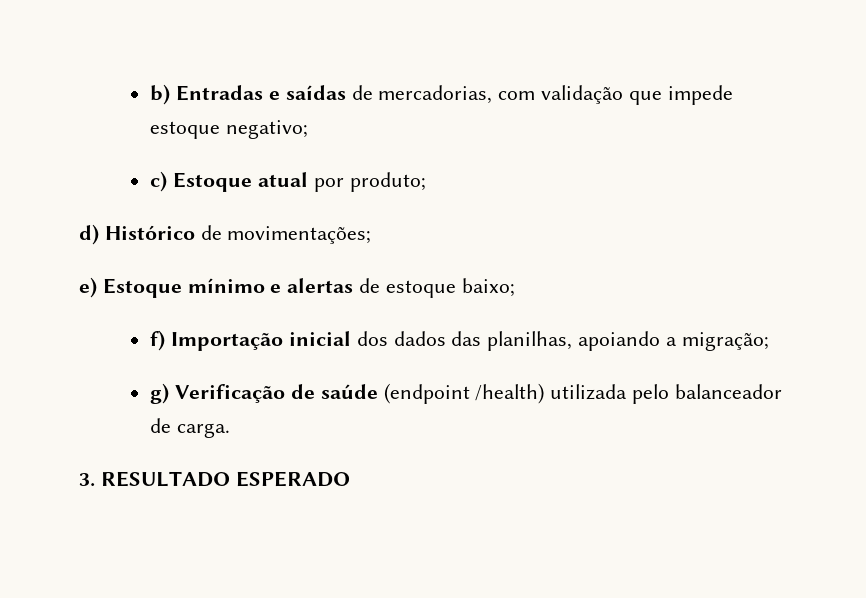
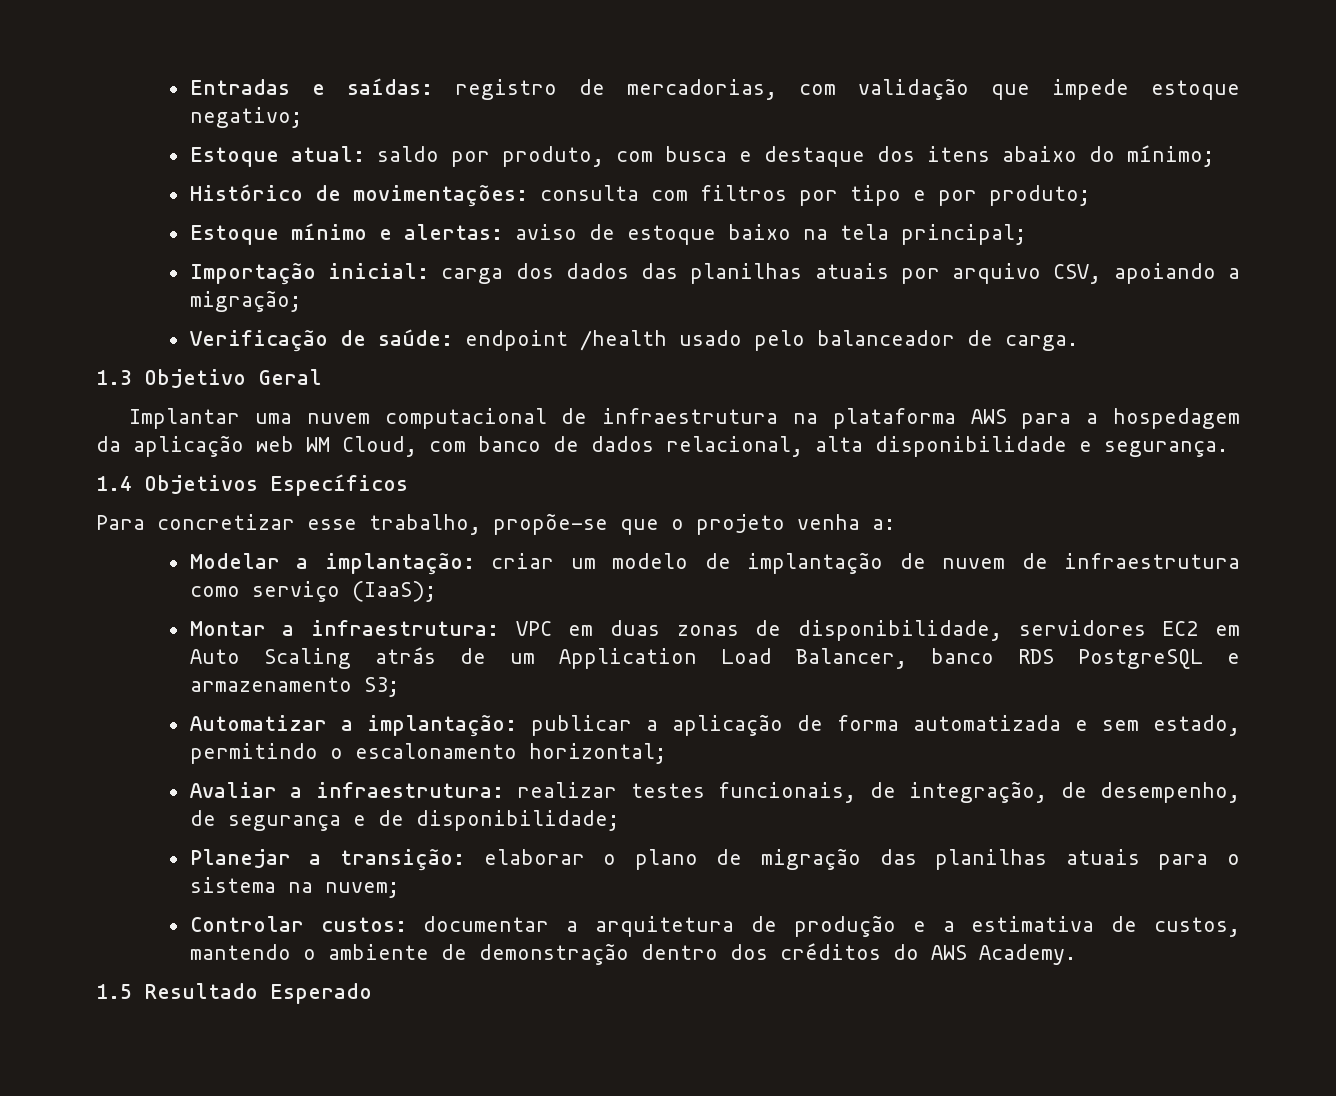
- b) Entradas e saídas de mercadorias, com validação que impede estoque negativo;
+ Entradas e saídas: registro de mercadorias, com validação que impede estoque negativo;
- c) Estoque atual por produto;
- d) Histórico de movimentações;
- e) Estoque mínimo e alertas de estoque baixo;
- f) Importação inicial dos dados das planilhas, apoiando a migração;
+ Estoque atual: saldo por produto, com busca e destaque dos itens abaixo do mínimo;
+ Histórico de movimentações: consulta com filtros por tipo e por produto;
+ Estoque mínimo e alertas: aviso de estoque baixo na tela principal;
+ Importação inicial: carga dos dados das planilhas atuais por arquivo CSV, apoiando a migração;
- g) Verificação de saúde (endpoint /health) utilizada pelo balanceador de carga.
+ Verificação de saúde: endpoint /health usado pelo balanceador de carga.
- 3. RESULTADO ESPERADO
+ 1.3 Objetivo Geral
+ Implantar uma nuvem computacional de infraestrutura na plataforma AWS para a hospedagem da aplicação web WM Cloud, com banco de dados relacional, alta disponibilidade e segurança.
+ 1.4 Objetivos Específicos
+ Para concretizar esse trabalho, propõe-se que o projeto venha a:
+ Modelar a implantação: criar um modelo de implantação de nuvem de infraestrutura como serviço (IaaS);
+ Montar a infraestrutura: VPC em duas zonas de disponibilidade, servidores EC2 em Auto Scaling atrás de um Application Load Balancer, banco RDS PostgreSQL e armazenamento S3;
+ Automatizar a implantação: publicar a aplicação de forma automatizada e sem estado, permitindo o escalonamento horizontal;
+ Avaliar a infraestrutura: realizar testes funcionais, de integração, de desempenho, de segurança e de disponibilidade;
+ Planejar a transição: elaborar o plano de migração das planilhas atuais para o sistema na nuvem;
+ Controlar custos: documentar a arquitetura de produção e a estimativa de custos, mantendo o ambiente de demonstração dentro dos créditos do AWS Academy.
+ 1.5 Resultado Esperado

